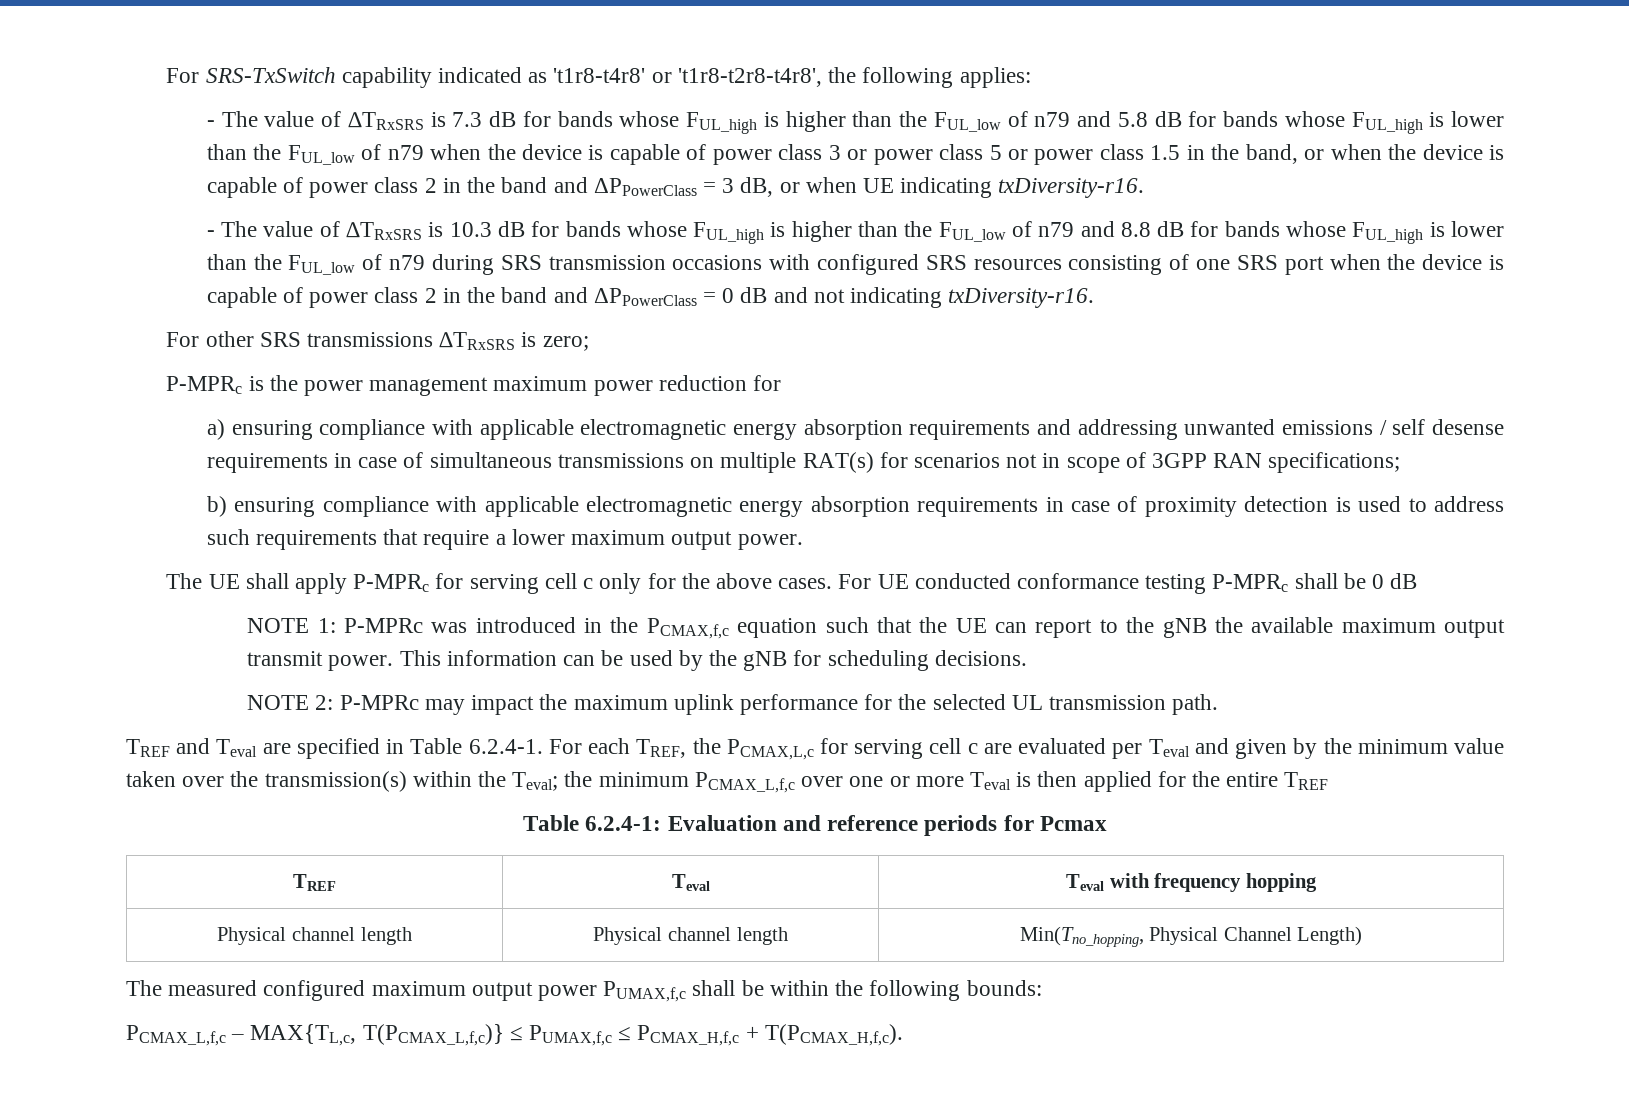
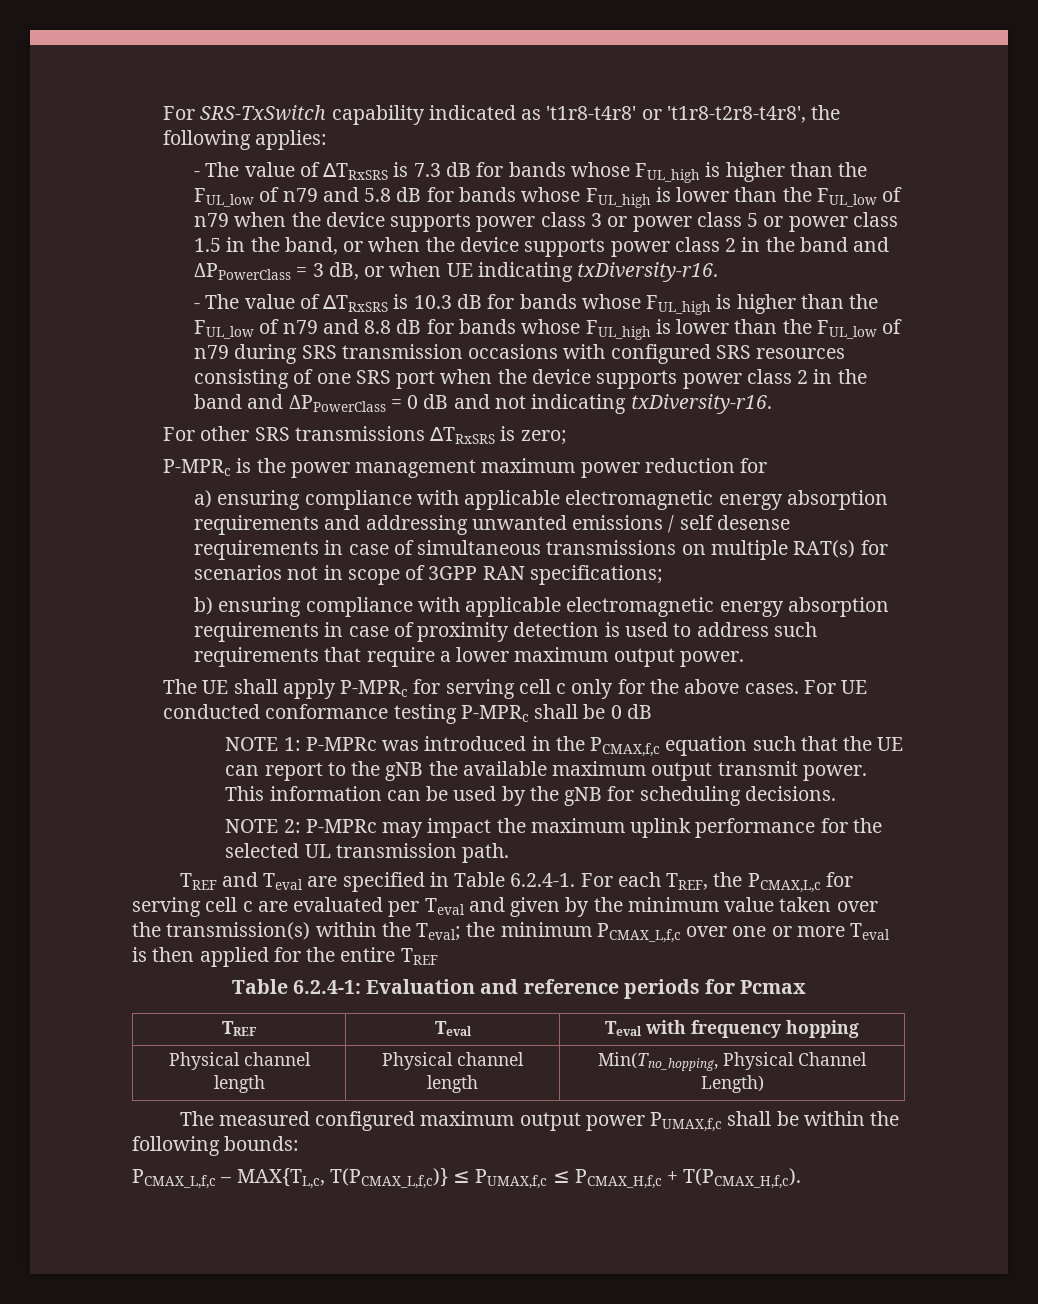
- - The value of ∆TRxSRS is 7.3 dB for bands whose FUL_high is higher than the FUL_low of n79 and 5.8 dB for bands whose FUL_high is lower than the FUL_low of n79 when the device is capable of power class 3 or power class 5 or power class 1.5 in the band, or when the device is capable of power class 2 in the band and ΔPPowerClass = 3 dB, or when UE indicating txDiversity-r16.
+ - The value of ∆TRxSRS is 7.3 dB for bands whose FUL_high is higher than the FUL_low of n79 and 5.8 dB for bands whose FUL_high is lower than the FUL_low of n79 when the device supports power class 3 or power class 5 or power class 1.5 in the band, or when the device supports power class 2 in the band and ΔPPowerClass = 3 dB, or when UE indicating txDiversity-r16.
- - The value of ∆TRxSRS is 10.3 dB for bands whose FUL_high is higher than the FUL_low of n79 and 8.8 dB for bands whose FUL_high is lower than the FUL_low of n79 during SRS transmission occasions with configured SRS resources consisting of one SRS port when the device is capable of power class 2 in the band and ΔPPowerClass = 0 dB and not indicating txDiversity-r16.
+ - The value of ∆TRxSRS is 10.3 dB for bands whose FUL_high is higher than the FUL_low of n79 and 8.8 dB for bands whose FUL_high is lower than the FUL_low of n79 during SRS transmission occasions with configured SRS resources consisting of one SRS port when the device supports power class 2 in the band and ΔPPowerClass = 0 dB and not indicating txDiversity-r16.

